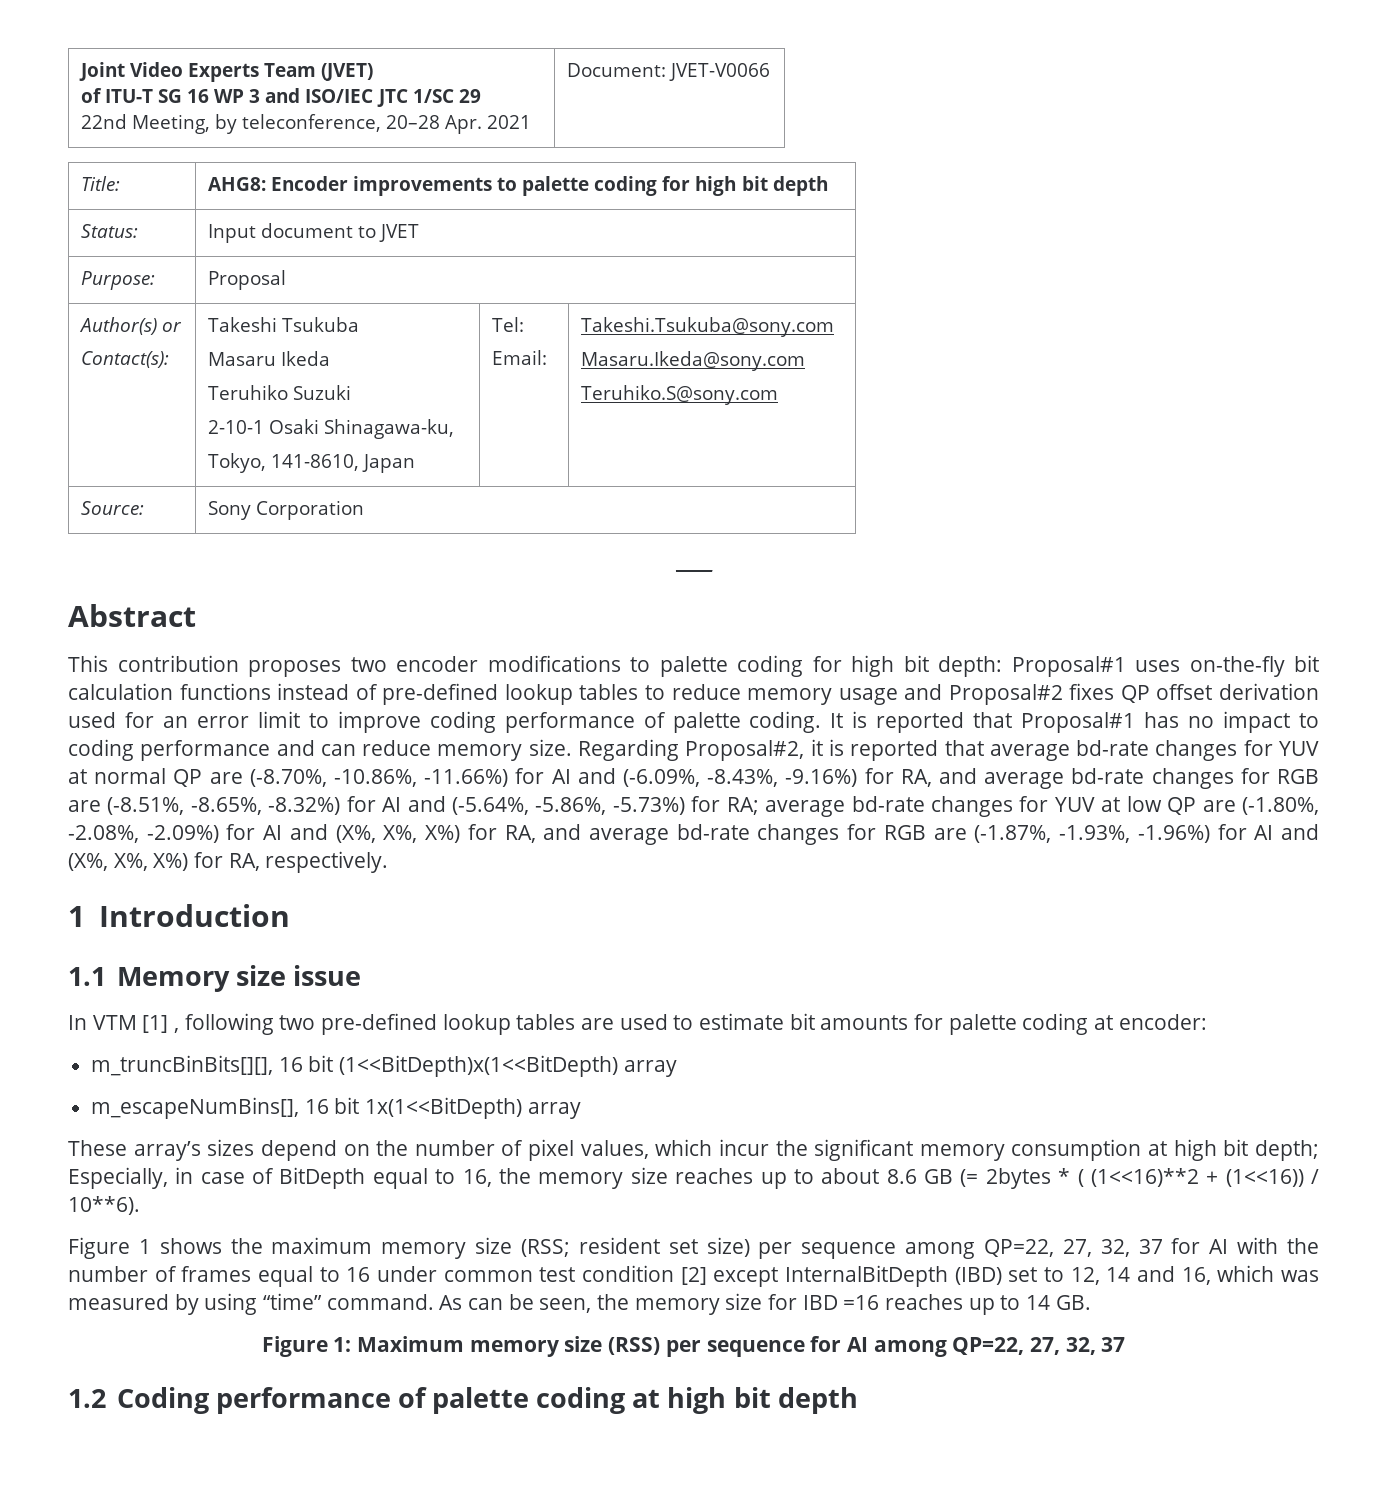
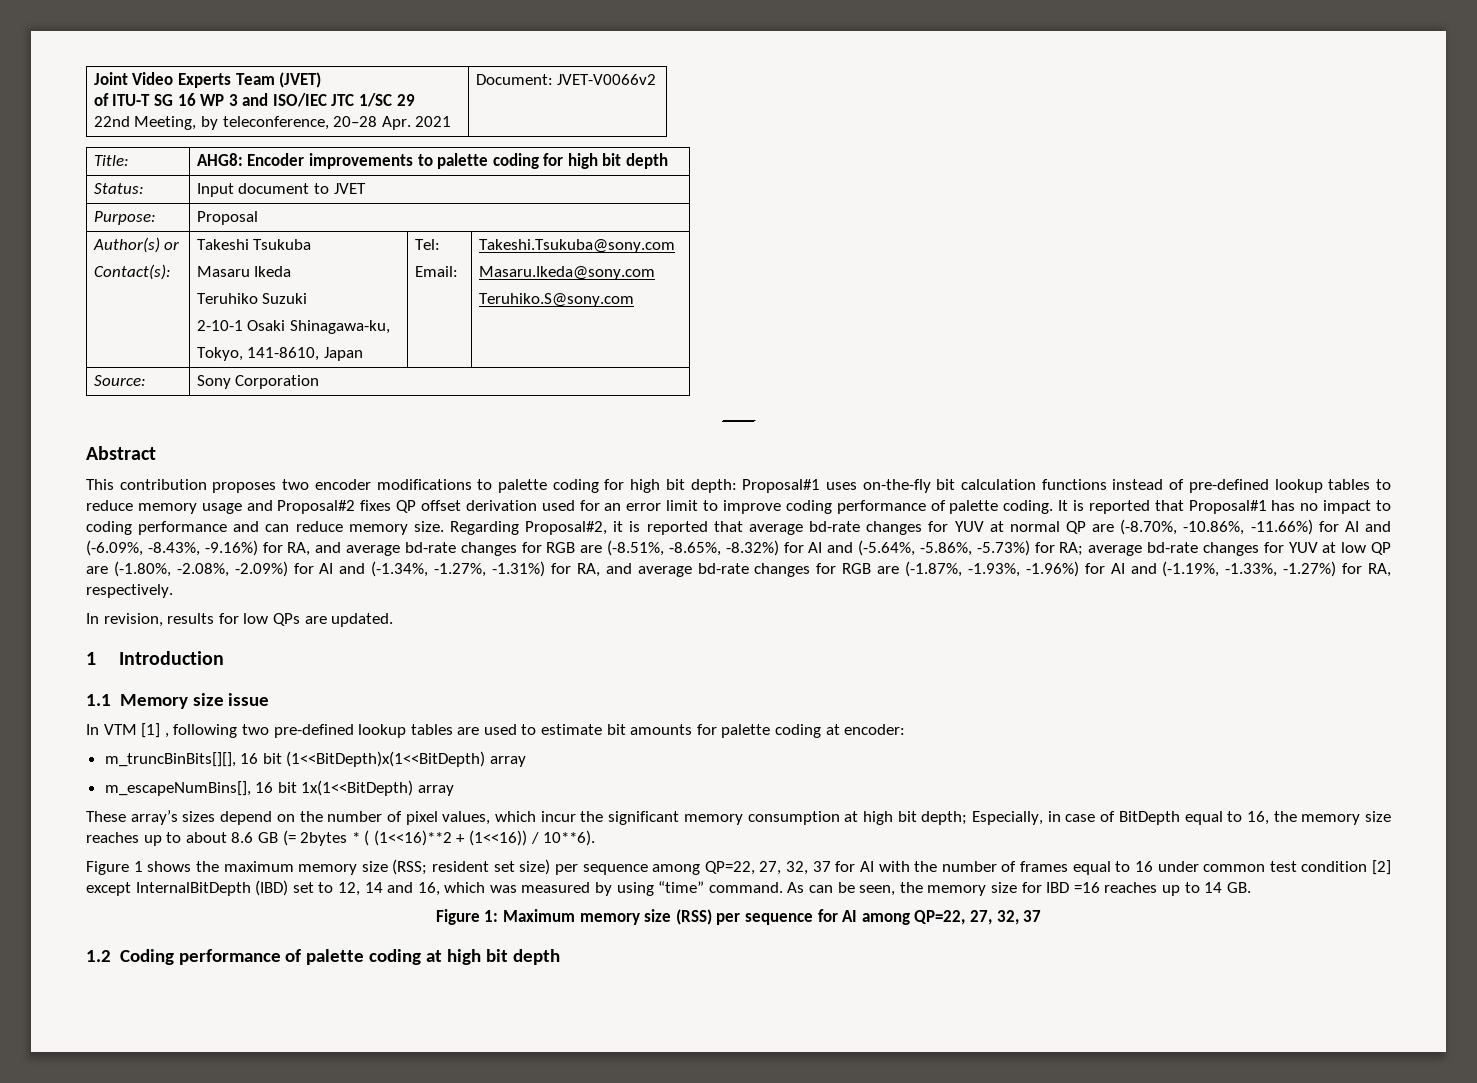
  Joint Video Experts Team (JVET)
  of ITU-T SG 16 WP 3 and ISO/IEC JTC 1/SC 29
- 22nd Meeting, by teleconference, 20–28 Apr. 2021 | Document: JVET-V0066
+ 22nd Meeting, by teleconference, 20–28 Apr. 2021 | Document: JVET-V0066v2
- average bd-rate changes for YUV at low QP are (-1.80%, -2.08%, -2.09%) for AI and (X%, X%, X%) for RA, and average bd-rate changes for RGB are (-1.87%, -1.93%, -1.96%) for AI and (X%, X%, X%) for RA, respectively.
+ average bd-rate changes for YUV at low QP are (-1.80%, -2.08%, -2.09%) for AI and (-1.34%, -1.27%, -1.31%) for RA, and average bd-rate changes for RGB are (-1.87%, -1.93%, -1.96%) for AI and (-1.19%, -1.33%, -1.27%) for RA, respectively.
+ In revision, results for low QPs are updated.

